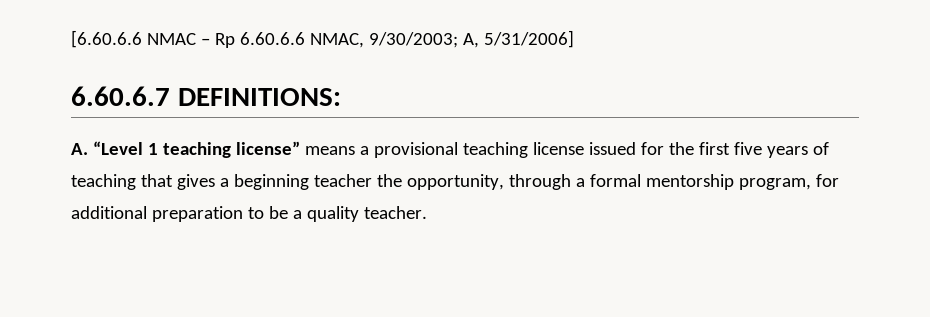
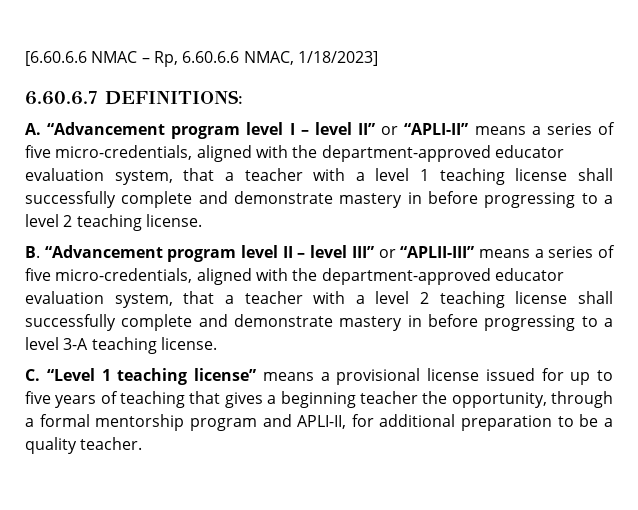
- [6.60.6.6 NMAC – Rp 6.60.6.6 NMAC, 9/30/2003; A, 5/31/2006]
+ [6.60.6.6 NMAC – Rp, 6.60.6.6 NMAC, 1/18/2023]
- A. “Level 1 teaching license” means a provisional teaching license issued for the first five years of teaching that gives a beginning teacher the opportunity, through a formal mentorship program, for additional preparation to be a quality teacher.
+ A. “Advancement program level I – level II” or “APLI-II” means a series of five micro-credentials, aligned with the department-approved educator evaluation system, that a teacher with a level 1 teaching license shall successfully complete and demonstrate mastery in before progressing to a level 2 teaching license.
+ B. “Advancement program level II – level III” or “APLII-III” means a series of five micro-credentials, aligned with the department-approved educator evaluation system, that a teacher with a level 2 teaching license shall successfully complete and demonstrate mastery in before progressing to a level 3-A teaching license.
+ C. “Level 1 teaching license” means a provisional license issued for up to five years of teaching that gives a beginning teacher the opportunity, through a formal mentorship program and APLI-II, for additional preparation to be a quality teacher.

